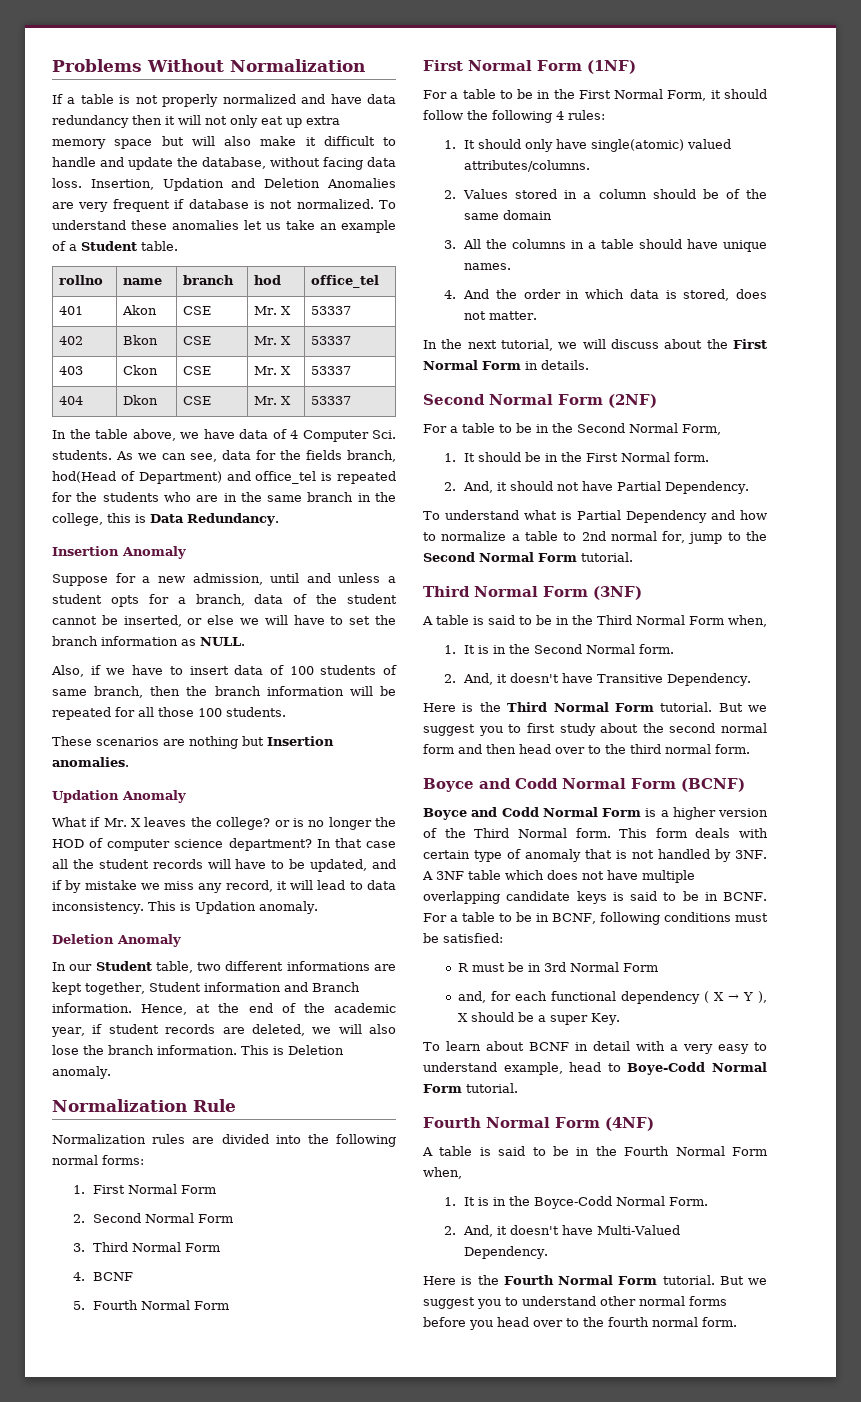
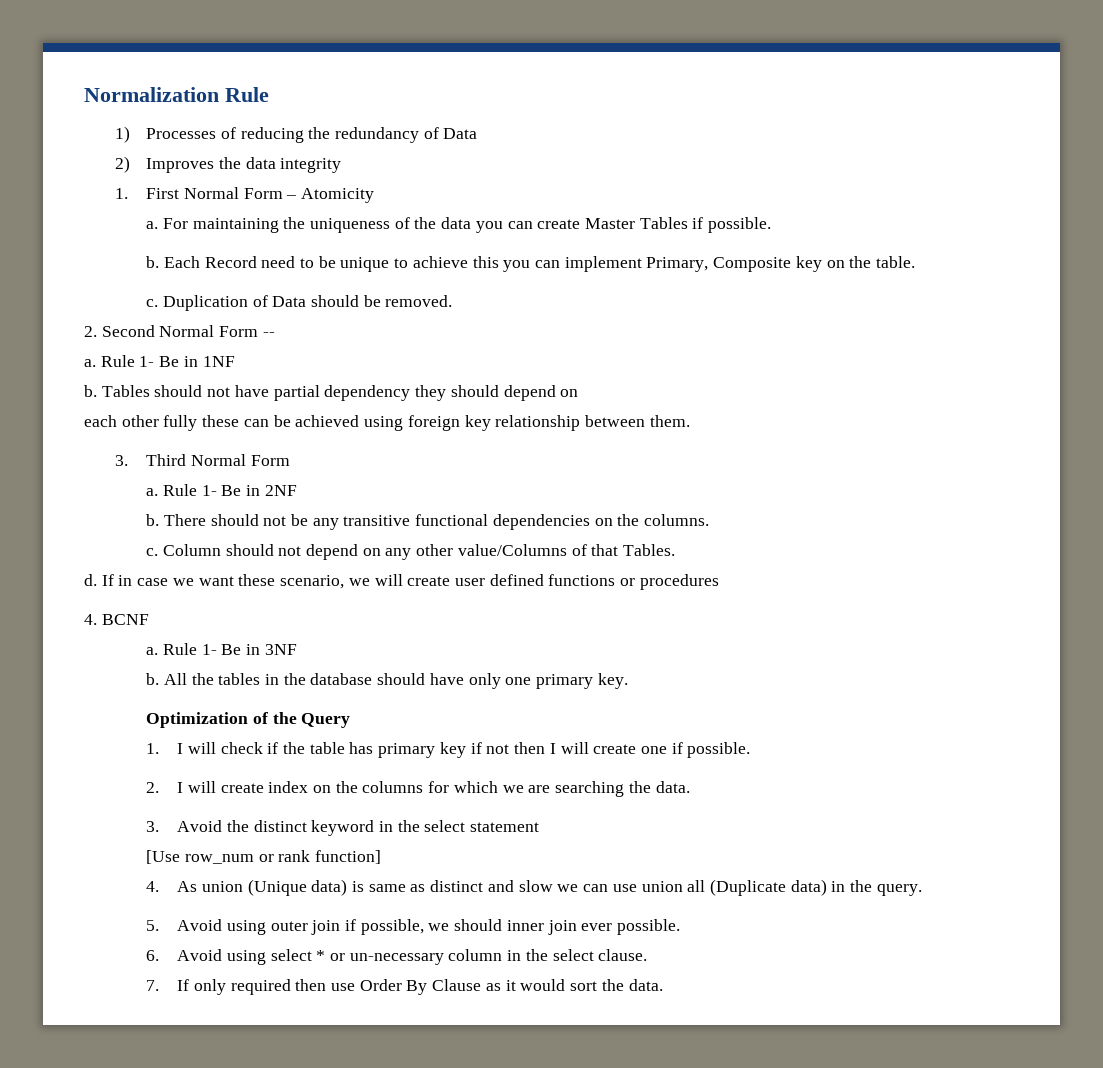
- Problems Without Normalization
- If a table is not properly normalized and have data redundancy then it will not only eat up extra memory space but will also make it difficult to handle and update the database, without facing data loss. Insertion, Updation and Deletion Anomalies are very frequent if database is not normalized. To understand these anomalies let us take an example of a Student table.
- rollno | name | branch | hod | office_tel
- 401 | Akon | CSE | Mr. X | 53337
- 402 | Bkon | CSE | Mr. X | 53337
- 403 | Ckon | CSE | Mr. X | 53337
- 404 | Dkon | CSE | Mr. X | 53337
- In the table above, we have data of 4 Computer Sci. students. As we can see, data for the fields branch, hod(Head of Department) and office_tel is repeated for the students who are in the same branch in the college, this is Data Redundancy.
- Insertion Anomaly
- Suppose for a new admission, until and unless a student opts for a branch, data of the student cannot be inserted, or else we will have to set the branch information as NULL.
- Also, if we have to insert data of 100 students of same branch, then the branch information will be repeated for all those 100 students.
- These scenarios are nothing but Insertion anomalies.
- Updation Anomaly
- What if Mr. X leaves the college? or is no longer the HOD of computer science department? In that case all the student records will have to be updated, and if by mistake we miss any record, it will lead to data inconsistency. This is Updation anomaly.
- Deletion Anomaly
- In our Student table, two different informations are kept together, Student information and Branch information. Hence, at the end of the academic year, if student records are deleted, we will also lose the branch information. This is Deletion anomaly.
  Normalization Rule
- Normalization rules are divided into the following normal forms:
- 1. First Normal Form
- 2. Second Normal Form
+ 1) Processes of reducing the redundancy of Data
+ 2) Improves the data integrity
+ 1. First Normal Form – Atomicity
+ a. For maintaining the uniqueness of the data you can create Master Tables if possible.
+ b. Each Record need to be unique to achieve this you can implement Primary, Composite key on the table.
+ c. Duplication of Data should be removed.
+ 2. Second Normal Form --
+ a. Rule 1- Be in 1NF
+ b. Tables should not have partial dependency they should depend on
+ each other fully these can be achieved using foreign key relationship between them.
  3. Third Normal Form
+ a. Rule 1- Be in 2NF
+ b. There should not be any transitive functional dependencies on the columns.
+ c. Column should not depend on any other value/Columns of that Tables.
+ d. If in case we want these scenario, we will create user defined functions or procedures
  4. BCNF
- 5. Fourth Normal Form
- First Normal Form (1NF)
- For a table to be in the First Normal Form, it should follow the following 4 rules:
- 1. It should only have single(atomic) valued attributes/columns.
- 2. Values stored in a column should be of the same domain
- 3. All the columns in a table should have unique names.
- 4. And the order in which data is stored, does not matter.
- In the next tutorial, we will discuss about the First Normal Form in details.
- Second Normal Form (2NF)
- For a table to be in the Second Normal Form,
- 1. It should be in the First Normal form.
- 2. And, it should not have Partial Dependency.
- To understand what is Partial Dependency and how to normalize a table to 2nd normal for, jump to the Second Normal Form tutorial.
- Third Normal Form (3NF)
- A table is said to be in the Third Normal Form when,
- 1. It is in the Second Normal form.
- 2. And, it doesn't have Transitive Dependency.
- Here is the Third Normal Form tutorial. But we suggest you to first study about the second normal form and then head over to the third normal form.
- Boyce and Codd Normal Form (BCNF)
- Boyce and Codd Normal Form is a higher version of the Third Normal form. This form deals with certain type of anomaly that is not handled by 3NF. A 3NF table which does not have multiple overlapping candidate keys is said to be in BCNF. For a table to be in BCNF, following conditions must be satisfied:
- R must be in 3rd Normal Form
- and, for each functional dependency ( X → Y ), X should be a super Key.
- To learn about BCNF in detail with a very easy to understand example, head to Boye-Codd Normal Form tutorial.
- Fourth Normal Form (4NF)
- A table is said to be in the Fourth Normal Form when,
- 1. It is in the Boyce-Codd Normal Form.
- 2. And, it doesn't have Multi-Valued Dependency.
- Here is the Fourth Normal Form tutorial. But we suggest you to understand other normal forms before you head over to the fourth normal form.
+ a. Rule 1- Be in 3NF
+ b. All the tables in the database should have only one primary key.
+ Optimization of the Query
+ 1. I will check if the table has primary key if not then I will create one if possible.
+ 2. I will create index on the columns for which we are searching the data.
+ 3. Avoid the distinct keyword in the select statement
+ [Use row_num or rank function]
+ 4. As union (Unique data) is same as distinct and slow we can use union all (Duplicate data) in the query.
+ 5. Avoid using outer join if possible, we should inner join ever possible.
+ 6. Avoid using select * or un-necessary column in the select clause.
+ 7. If only required then use Order By Clause as it would sort the data.

